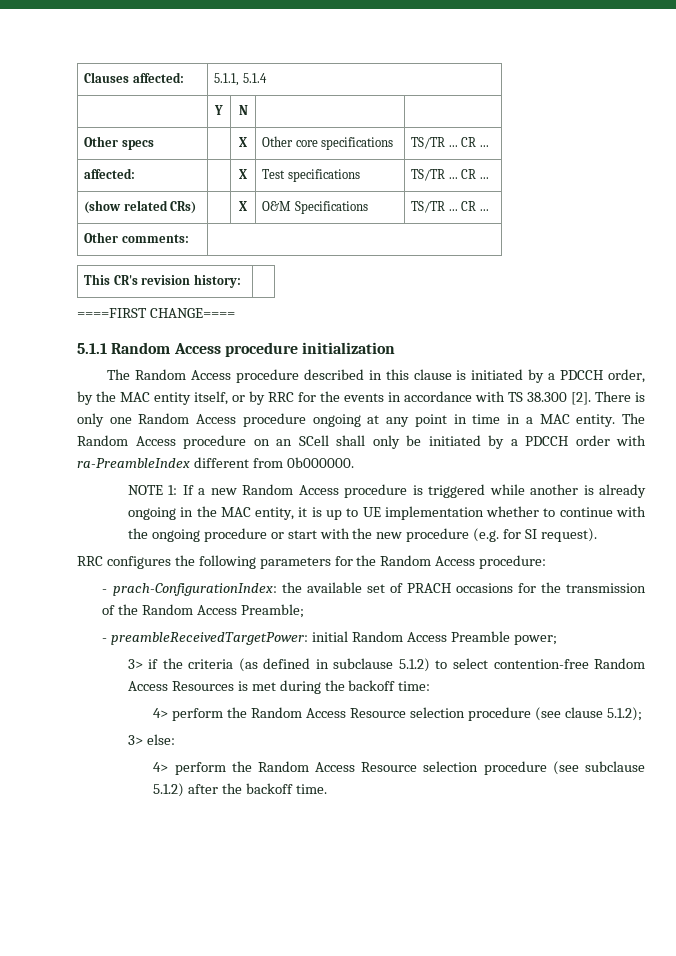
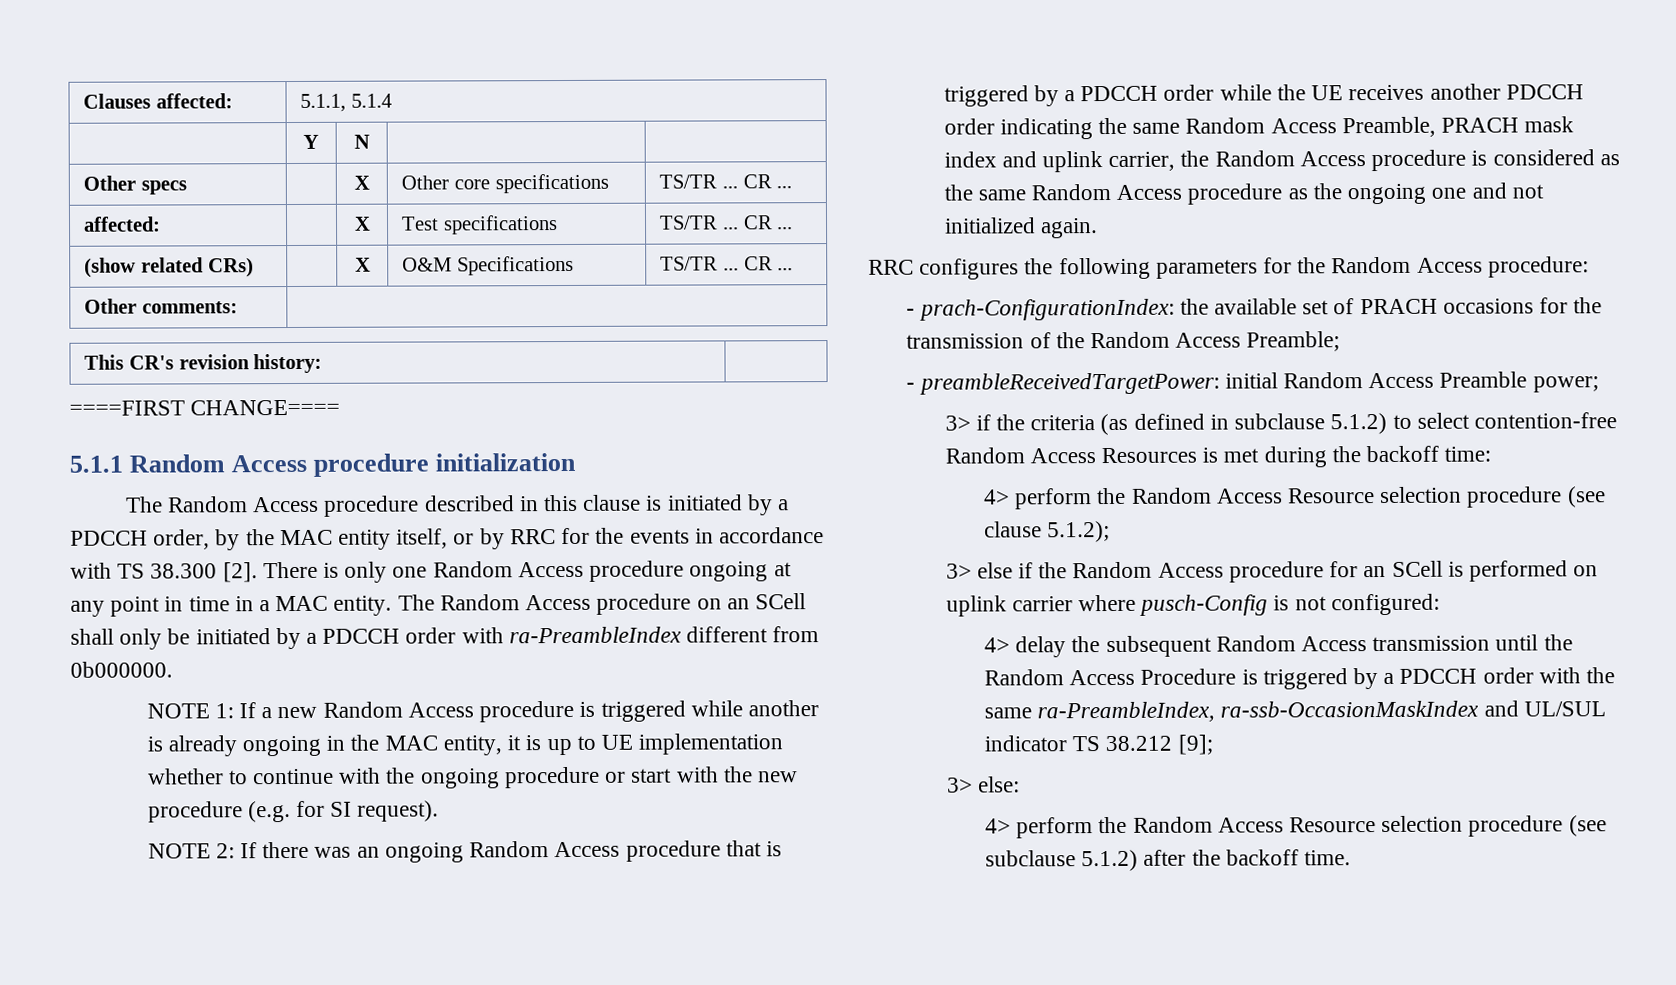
+ NOTE 2: If there was an ongoing Random Access procedure that is triggered by a PDCCH order while the UE receives another PDCCH order indicating the same Random Access Preamble, PRACH mask index and uplink carrier, the Random Access procedure is considered as the same Random Access procedure as the ongoing one and not initialized again.
+ 3> else if the Random Access procedure for an SCell is performed on uplink carrier where pusch-Config is not configured:
+ 4> delay the subsequent Random Access transmission until the Random Access Procedure is triggered by a PDCCH order with the same ra-PreambleIndex, ra-ssb-OccasionMaskIndex and UL/SUL indicator TS 38.212 [9];

